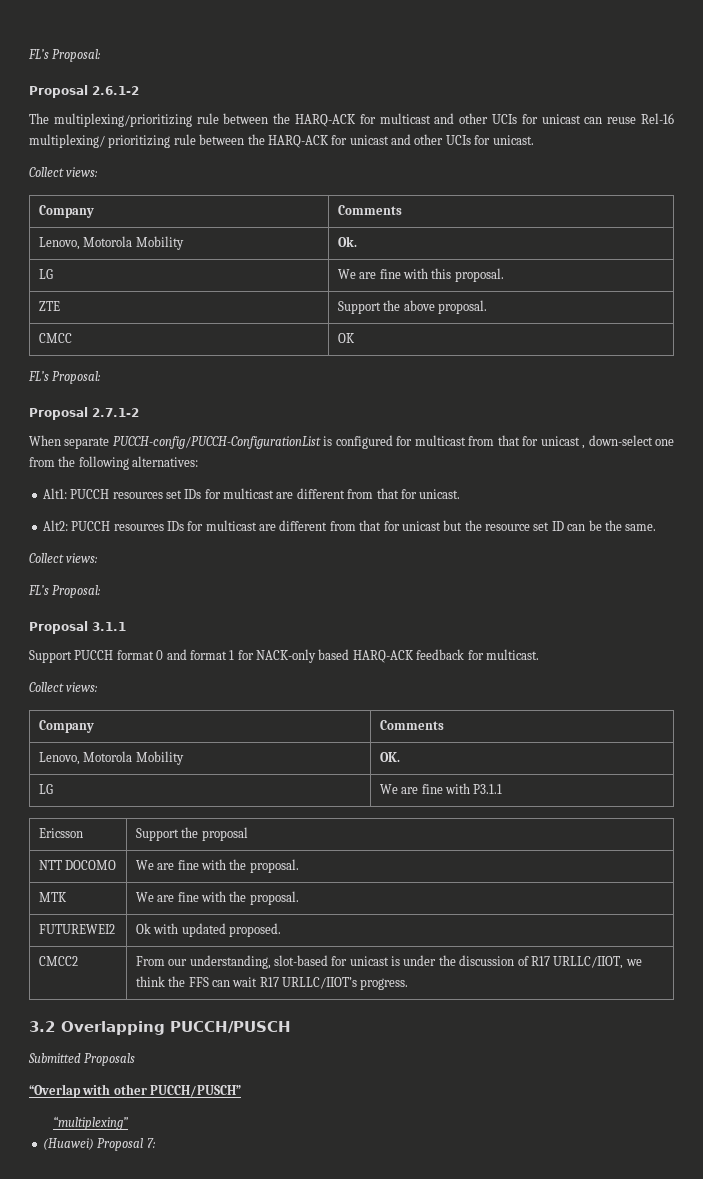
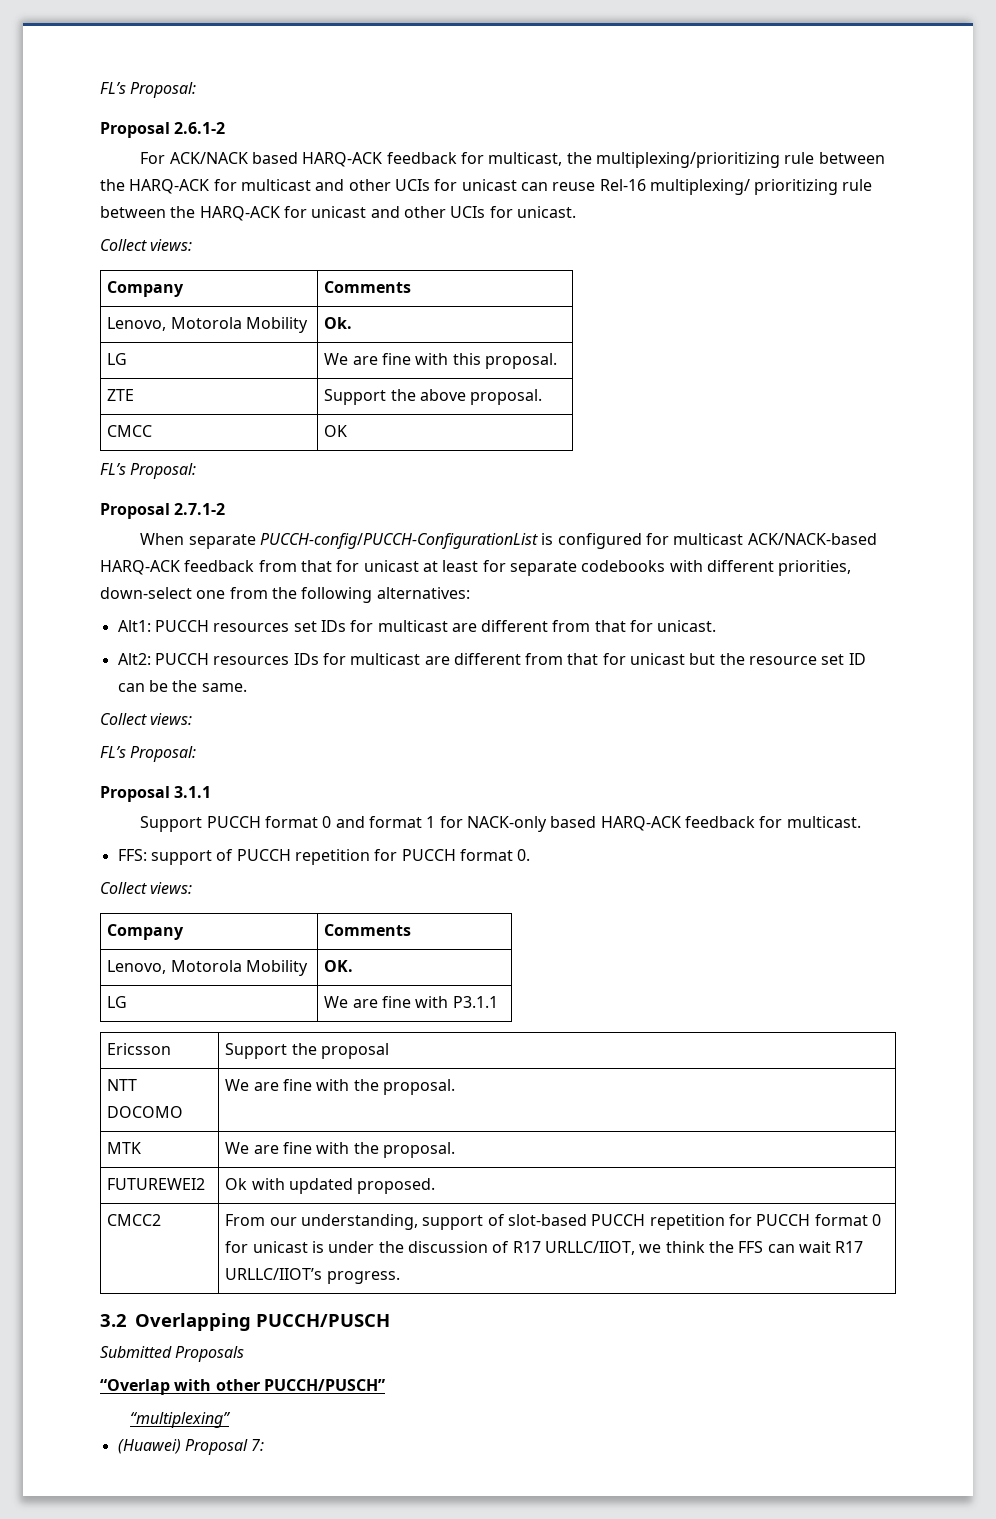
- The multiplexing/prioritizing rule between the HARQ-ACK for multicast and other UCIs for unicast can reuse Rel-16 multiplexing/ prioritizing rule between the HARQ-ACK for unicast and other UCIs for unicast.
+ For ACK/NACK based HARQ-ACK feedback for multicast, the multiplexing/prioritizing rule between the HARQ-ACK for multicast and other UCIs for unicast can reuse Rel-16 multiplexing/ prioritizing rule between the HARQ-ACK for unicast and other UCIs for unicast.
- When separate PUCCH-config/PUCCH-ConfigurationList is configured for multicast from that for unicast , down-select one from the following alternatives:
+ When separate PUCCH-config/PUCCH-ConfigurationList is configured for multicast ACK/NACK-based HARQ-ACK feedback from that for unicast at least for separate codebooks with different priorities, down-select one from the following alternatives:
+ FFS: support of PUCCH repetition for PUCCH format 0.
- CMCC2 | From our understanding, slot-based for unicast is under the discussion of R17 URLLC/IIOT, we think the FFS can wait R17 URLLC/IIOT’s progress.
+ CMCC2 | From our understanding, support of slot-based PUCCH repetition for PUCCH format 0 for unicast is under the discussion of R17 URLLC/IIOT, we think the FFS can wait R17 URLLC/IIOT’s progress.

